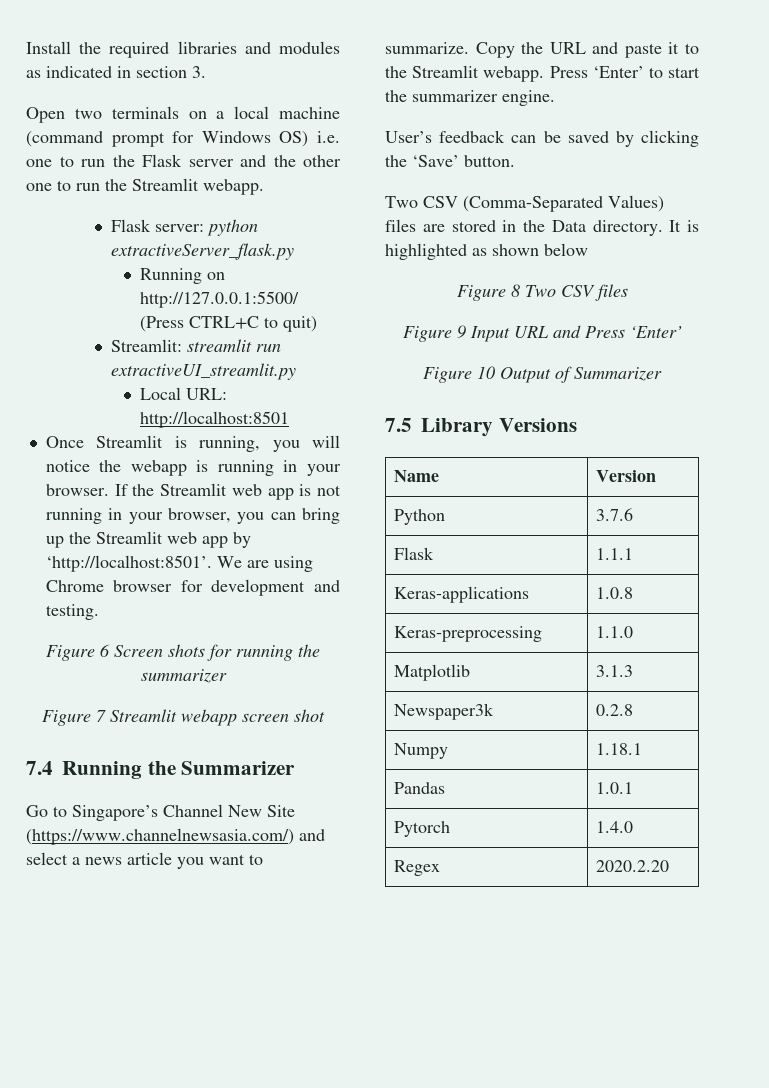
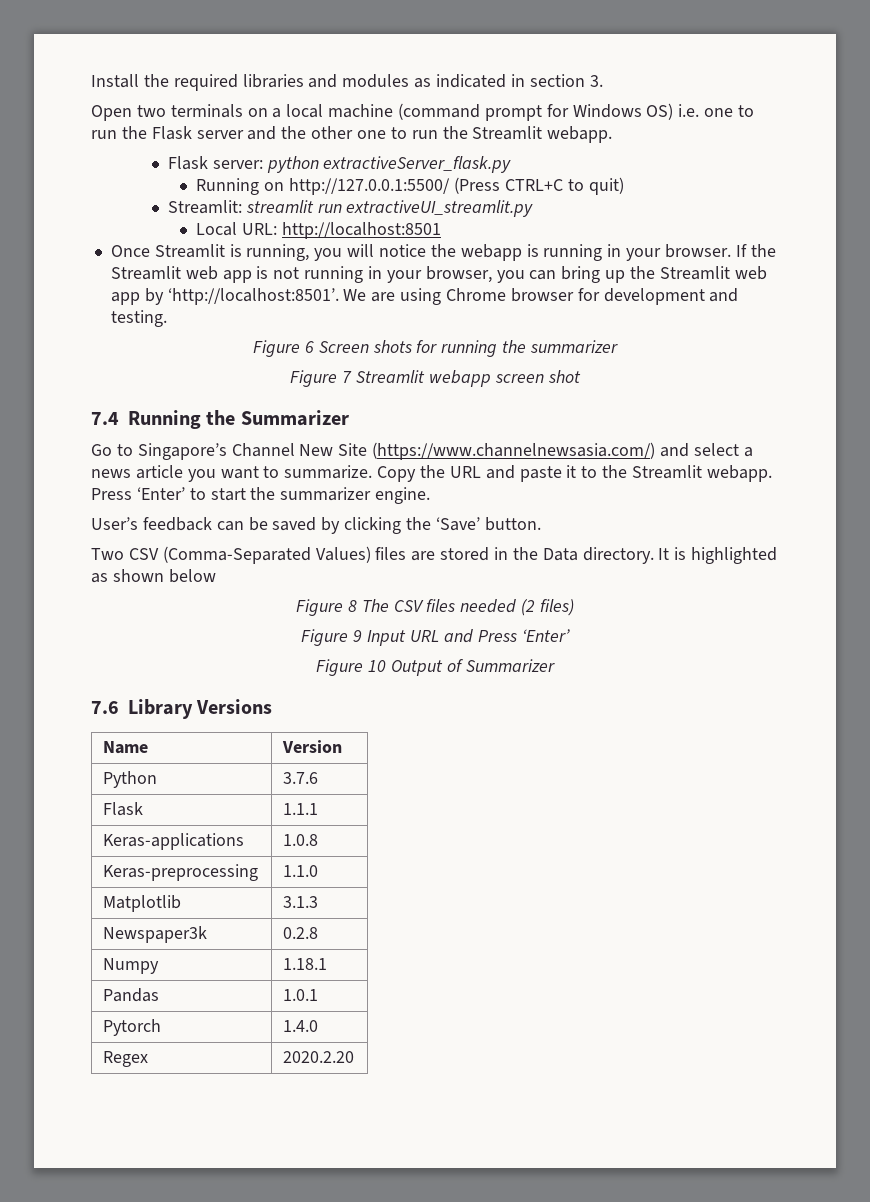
- Figure 8 Two CSV files
+ Figure 8 The CSV files needed (2 files)
- 7.5 Library Versions
+ 7.6 Library Versions

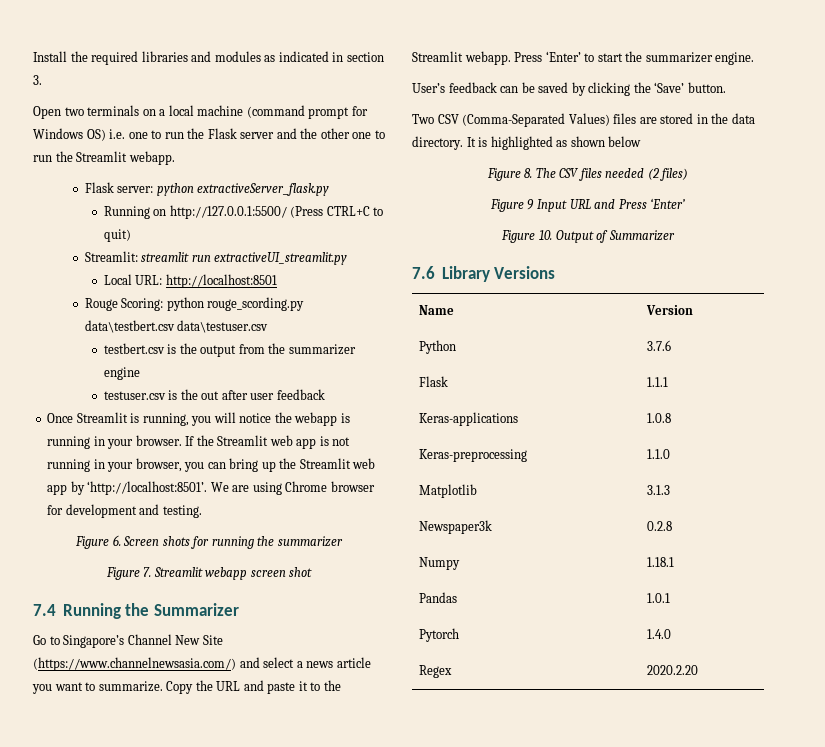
+ Rouge Scoring: python rouge_scording.py data\testbert.csv data\testuser.csv
+ testbert.csv is the output from the summarizer engine
+ testuser.csv is the out after user feedback
- Figure 6 Screen shots for running the summarizer
+ Figure 6. Screen shots for running the summarizer
- Figure 7 Streamlit webapp screen shot
+ Figure 7. Streamlit webapp screen shot
- Two CSV (Comma-Separated Values) files are stored in the Data directory.
+ Two CSV (Comma-Separated Values) files are stored in the data directory.
- Figure 8 The CSV files needed (2 files)
+ Figure 8. The CSV files needed (2 files)
- Figure 10 Output of Summarizer
+ Figure 10. Output of Summarizer

